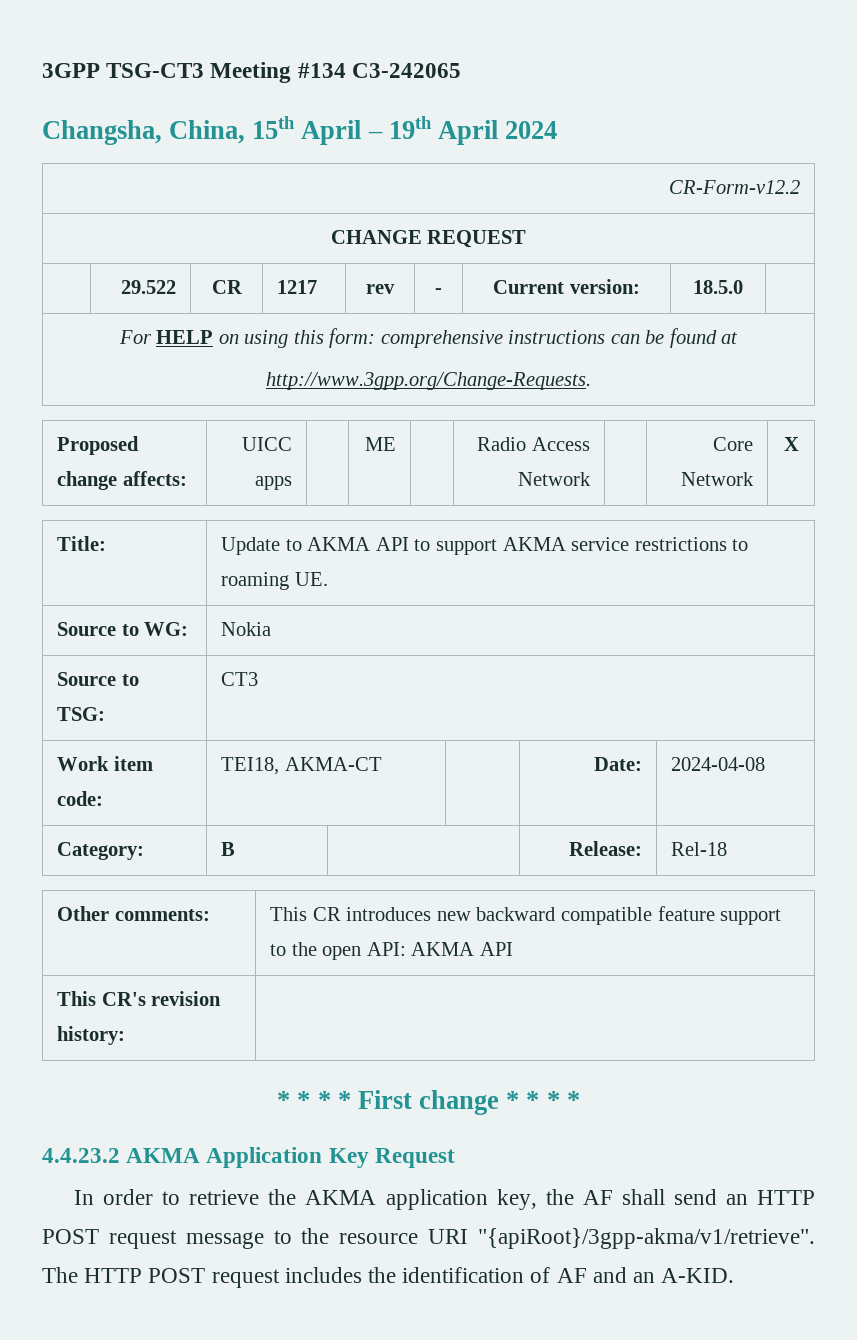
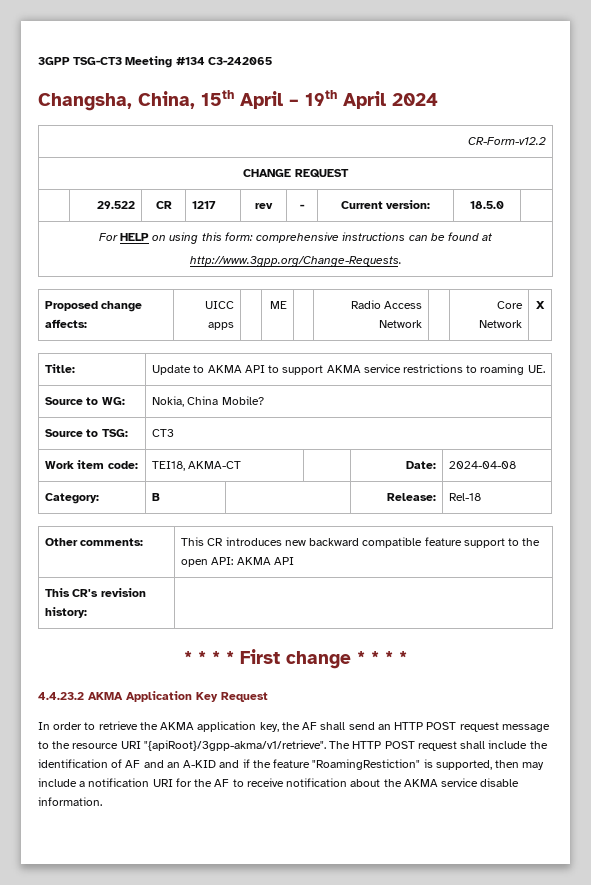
- Source to WG: | Nokia
+ Source to WG: | Nokia, China Mobile?
- The HTTP POST request includes the identification of AF and an A-KID.
+ The HTTP POST request shall include the identification of AF and an A-KID and if the feature "RoamingRestiction" is supported, then may include a notification URI for the AF to receive notification about the AKMA service disable information.

